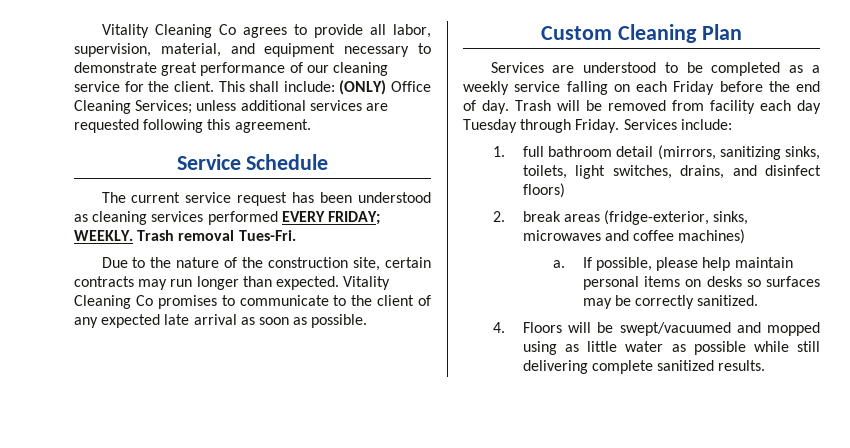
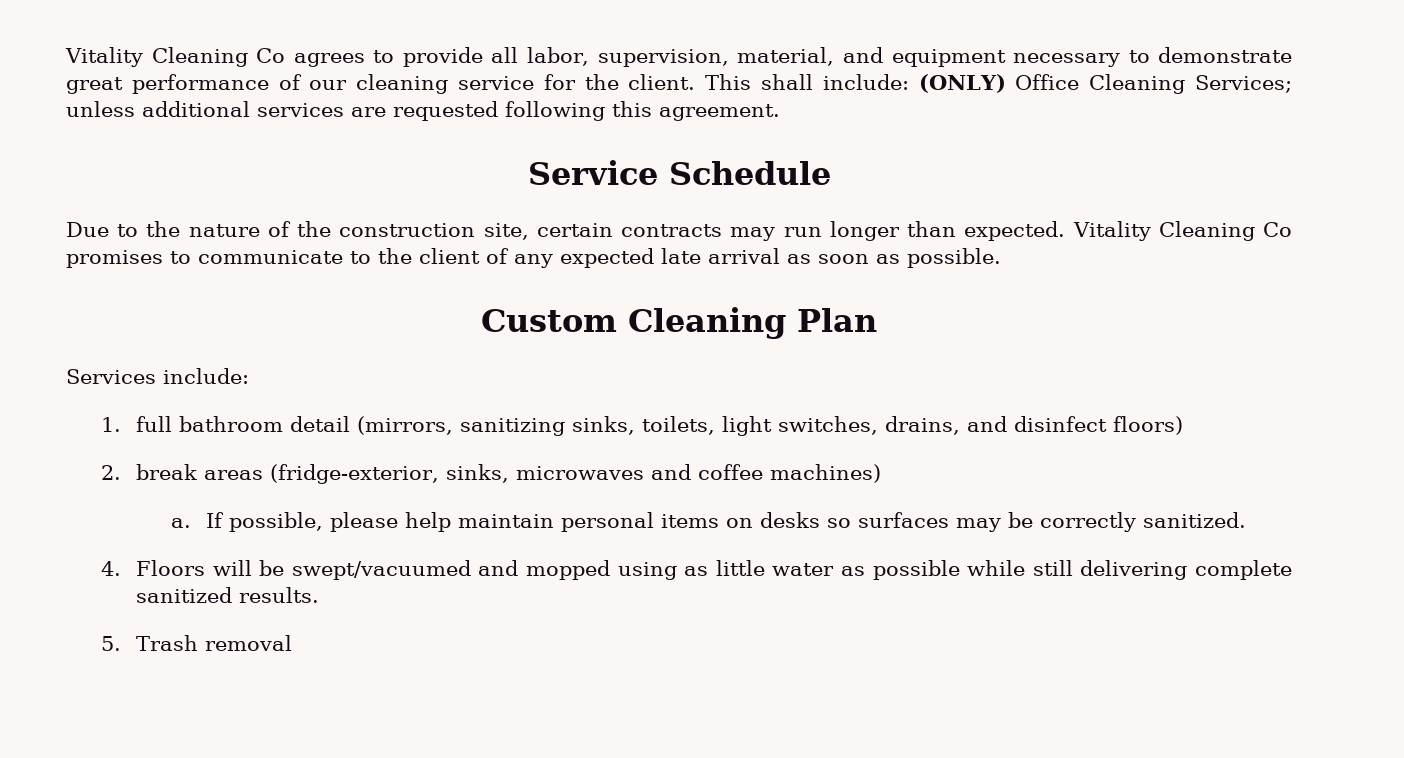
- The current service request has been understood as cleaning services performed EVERY FRIDAY; WEEKLY. Trash removal Tues-Fri.
- Services are understood to be completed as a weekly service falling on each Friday before the end of day. Trash will be removed from facility each day Tuesday through Friday. Services include:
+ Services include:
+ 5. Trash removal

